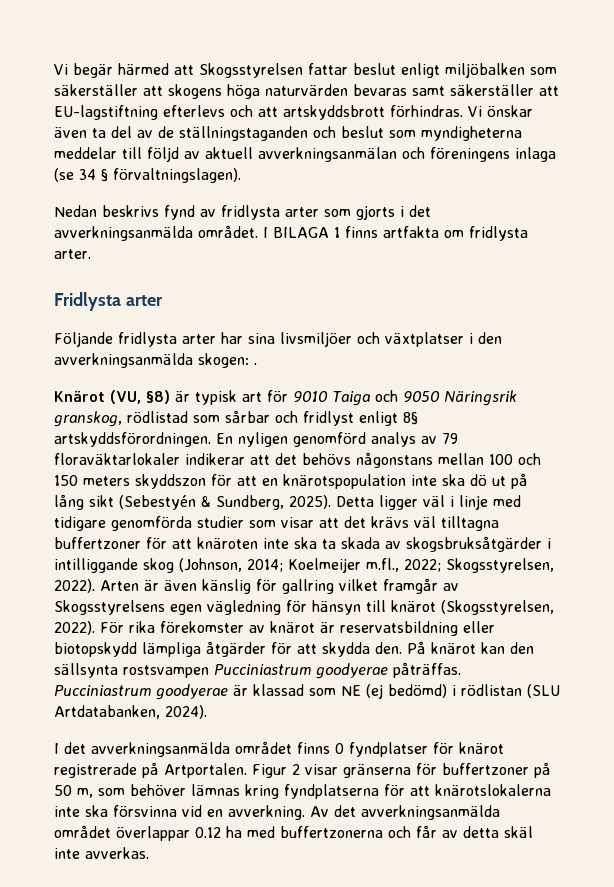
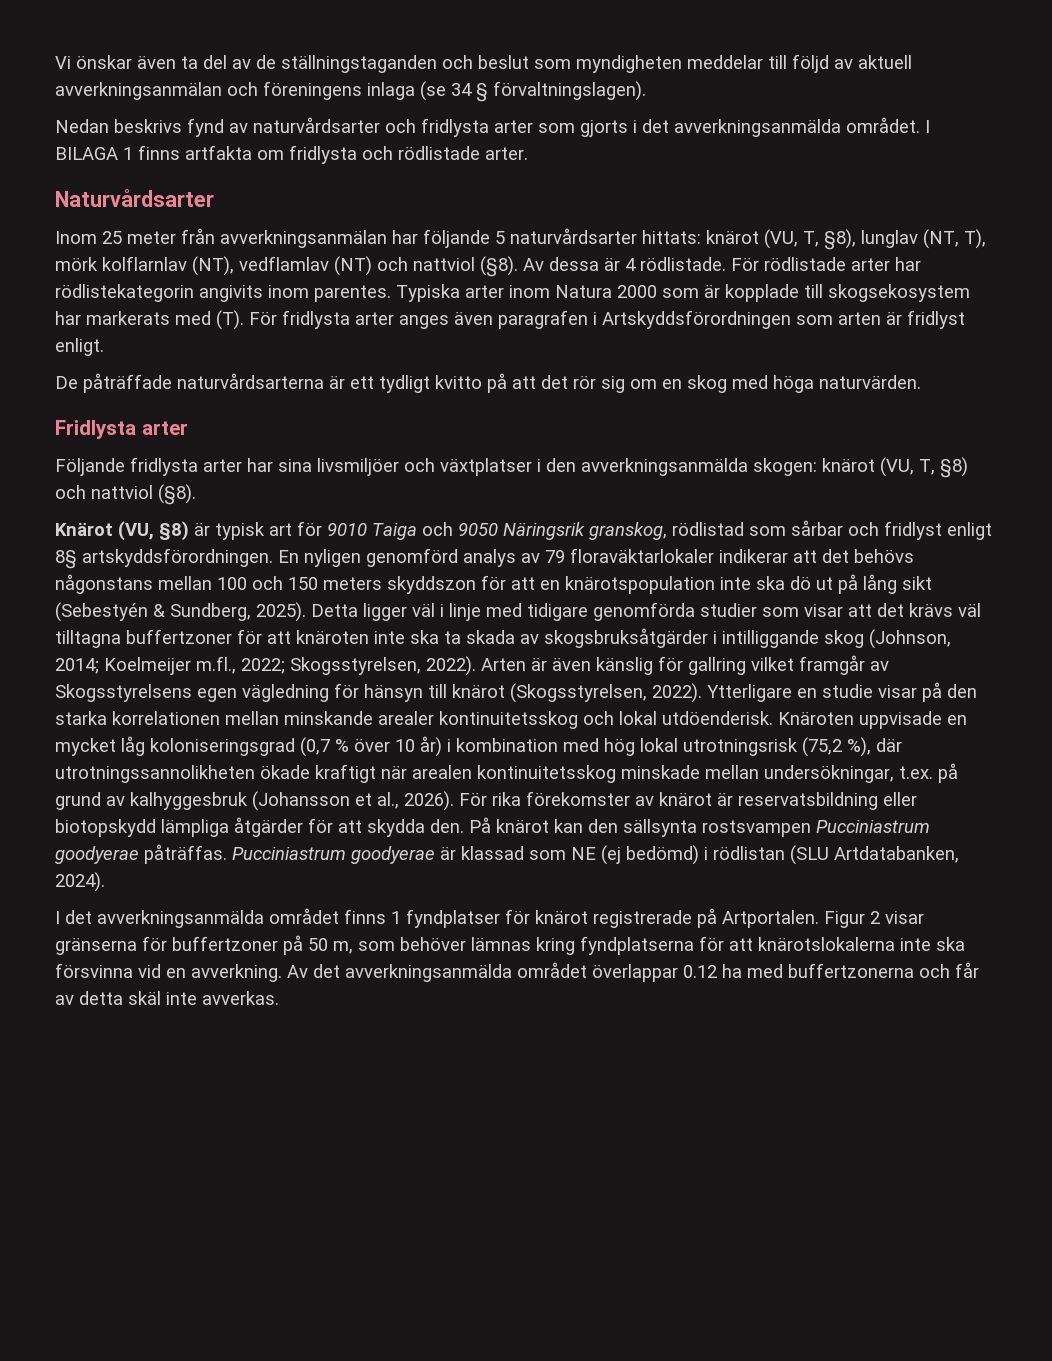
- Vi begär härmed att Skogsstyrelsen fattar beslut enligt miljöbalken som säkerställer att skogens höga naturvärden bevaras samt säkerställer att EU-lagstiftning efterlevs och att artskyddsbrott förhindras. Vi önskar även ta del av de ställningstaganden och beslut som myndigheterna meddelar till följd av aktuell avverkningsanmälan och föreningens inlaga (se 34 § förvaltningslagen).
+ Vi önskar även ta del av de ställningstaganden och beslut som myndigheten meddelar till följd av aktuell avverkningsanmälan och föreningens inlaga (se 34 § förvaltningslagen).
- Nedan beskrivs fynd av fridlysta arter som gjorts i det avverkningsanmälda området.
+ Nedan beskrivs fynd av naturvårdsarter och fridlysta arter som gjorts i det avverkningsanmälda området.
- I BILAGA 1 finns artfakta om fridlysta arter.
+ I BILAGA 1 finns artfakta om fridlysta och rödlistade arter.
+ Naturvårdsarter
+ Inom 25 meter från avverkningsanmälan har följande 5 naturvårdsarter hittats: knärot (VU, T, §8), lunglav (NT, T), mörk kolflarnlav (NT), vedflamlav (NT) och nattviol (§8). Av dessa är 4 rödlistade. För rödlistade arter har rödlistekategorin angivits inom parentes. Typiska arter inom Natura 2000 som är kopplade till skogsekosystem har markerats med (T). För fridlysta arter anges även paragrafen i Artskyddsförordningen som arten är fridlyst enligt.
+ De påträffade naturvårdsarterna är ett tydligt kvitto på att det rör sig om en skog med höga naturvärden.
- Följande fridlysta arter har sina livsmiljöer och växtplatser i den avverkningsanmälda skogen: .
+ Följande fridlysta arter har sina livsmiljöer och växtplatser i den avverkningsanmälda skogen: knärot (VU, T, §8) och nattviol (§8).
+ Ytterligare en studie visar på den starka korrelationen mellan minskande arealer kontinuitetsskog och lokal utdöenderisk. Knäroten uppvisade en mycket låg koloniseringsgrad (0,7 % över 10 år) i kombination med hög lokal utrotningsrisk (75,2 %), där utrotningssannolikheten ökade kraftigt när arealen kontinuitetsskog minskade mellan undersökningar, t.ex. på grund av kalhyggesbruk (Johansson et al., 2026).
- I det avverkningsanmälda området finns 0 fyndplatser för knärot registrerade på Artportalen.
+ I det avverkningsanmälda området finns 1 fyndplatser för knärot registrerade på Artportalen.

